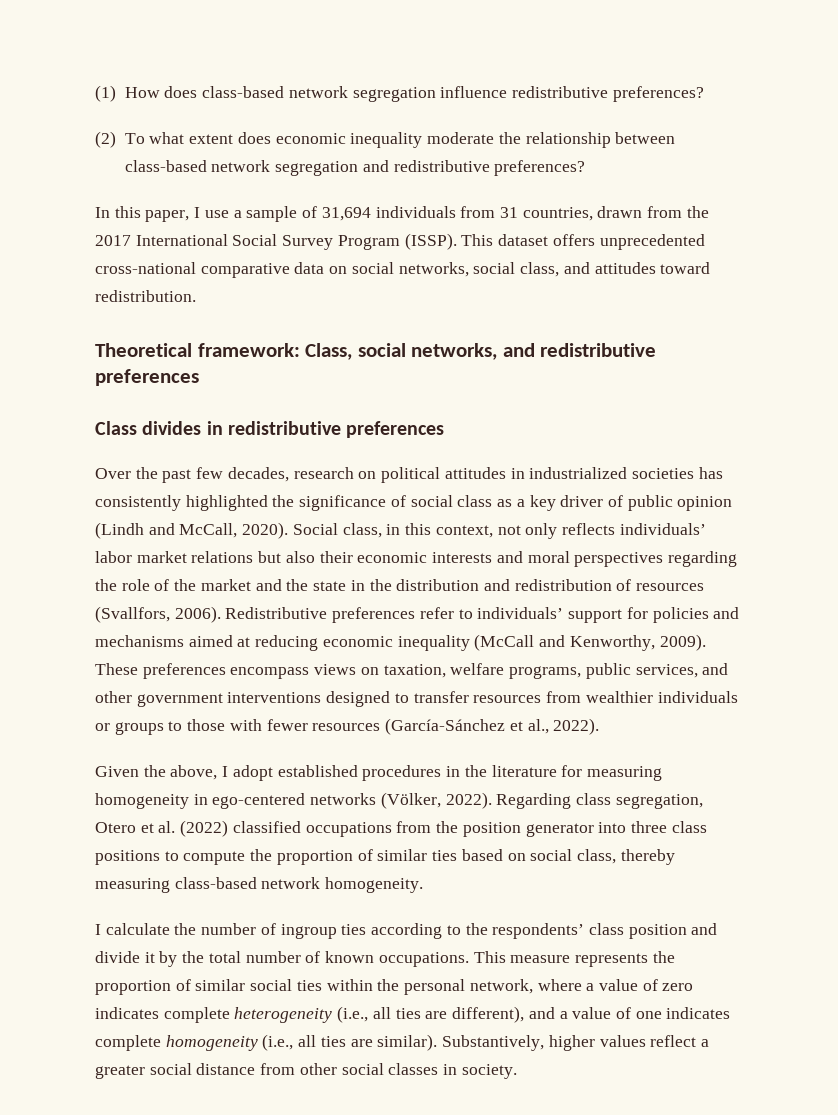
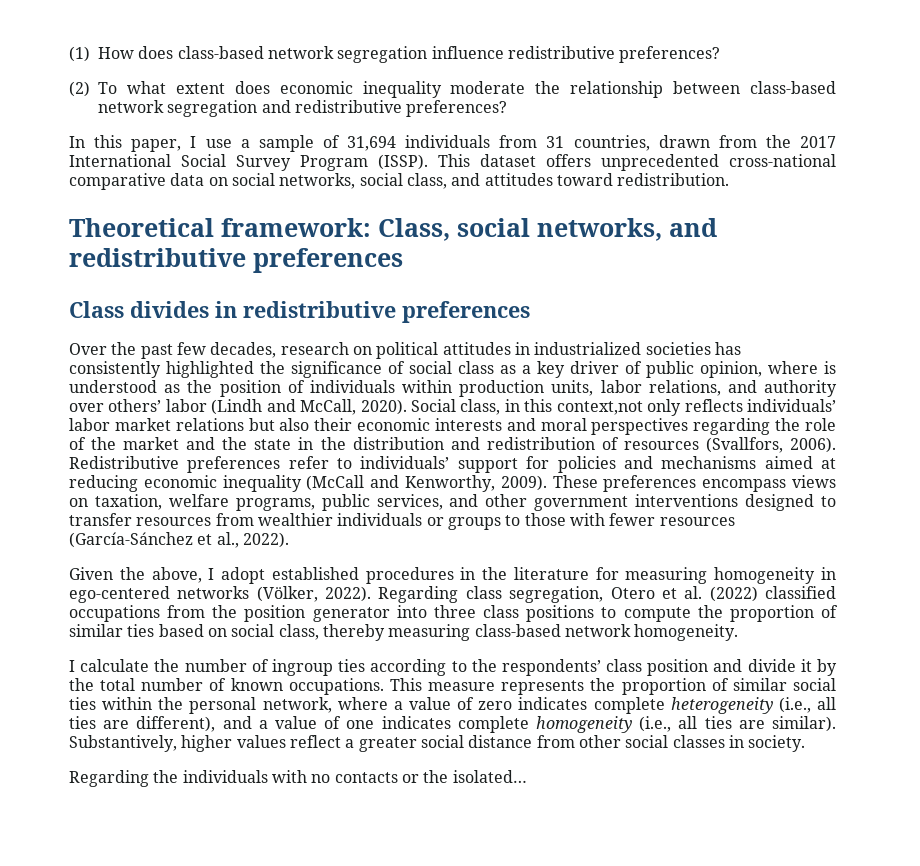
- Over the past few decades, research on political attitudes in industrialized societies has consistently highlighted the significance of social class as a key driver of public opinion (Lindh and McCall, 2020).
+ Over the past few decades, research on political attitudes in industrialized societies has consistently highlighted the significance of social class as a key driver of public opinion, where is understood as the position of individuals within production units, labor relations, and authority over others’ labor (Lindh and McCall, 2020).
- Social class, in this context, not only reflects individuals’ labor market relations but also their economic interests and moral perspectives regarding the role of the market and the state in the distribution and redistribution of resources (Svallfors, 2006).
+ Social class, in this context,not only reflects individuals’ labor market relations but also their economic interests and moral perspectives regarding the role of the market and the state in the distribution and redistribution of resources (Svallfors, 2006).
+ Regarding the individuals with no contacts or the isolated…

